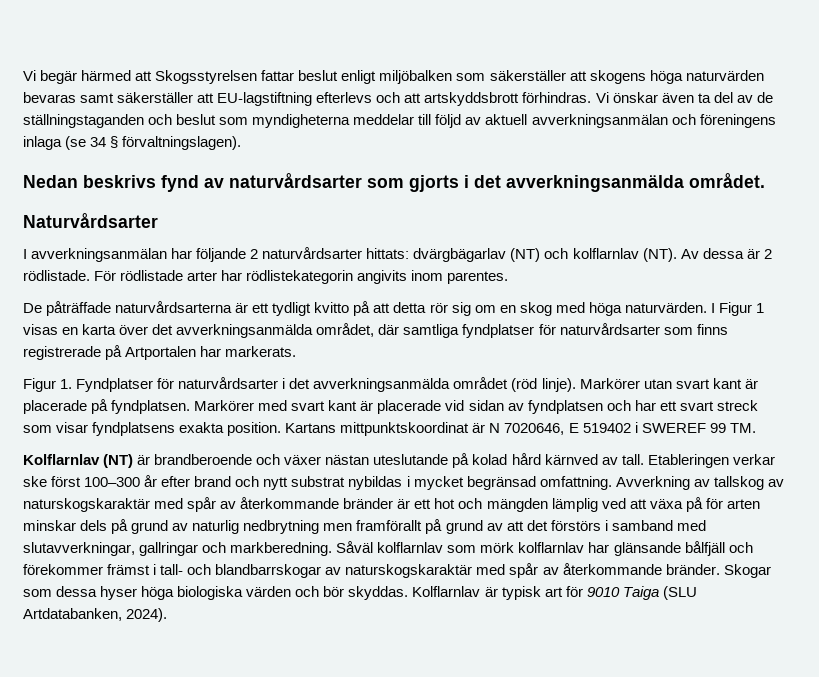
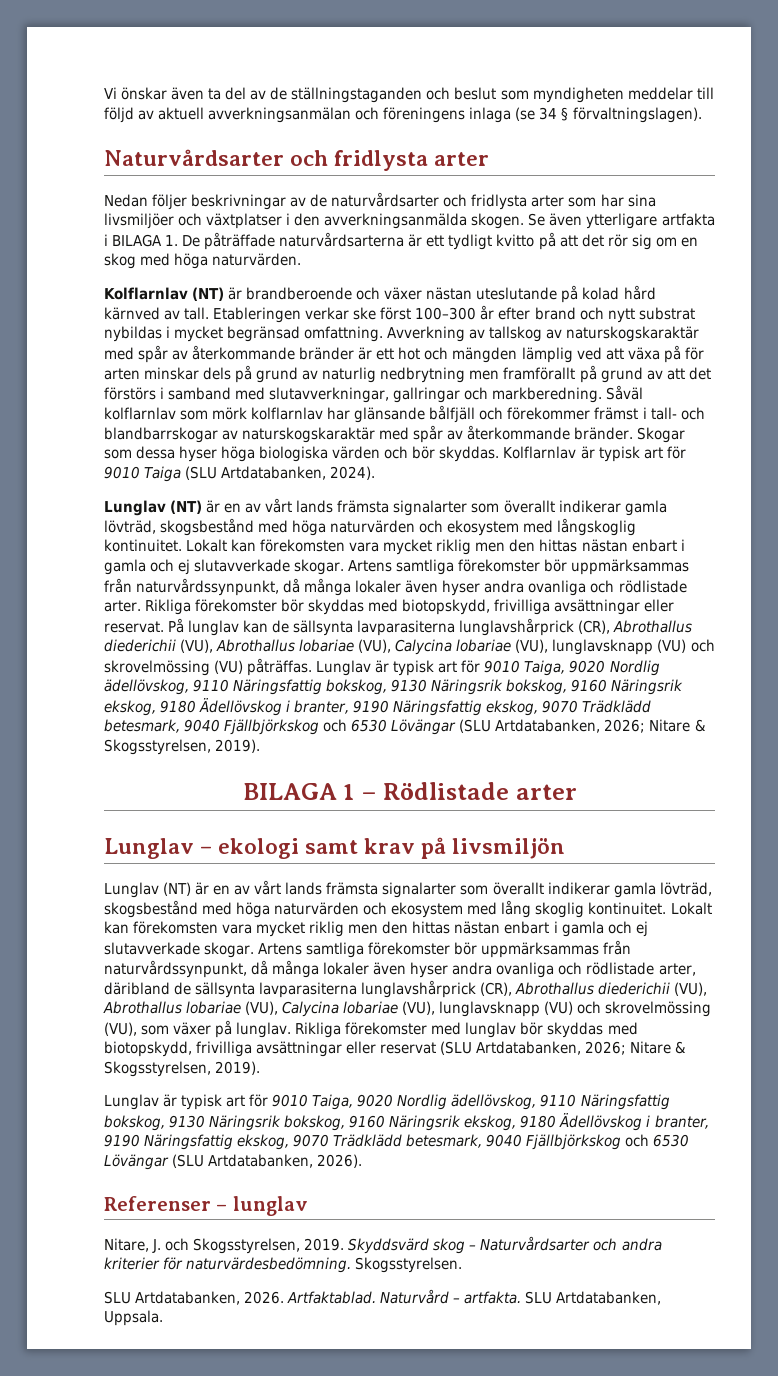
- Vi begär härmed att Skogsstyrelsen fattar beslut enligt miljöbalken som säkerställer att skogens höga naturvärden bevaras samt säkerställer att EU-lagstiftning efterlevs och att artskyddsbrott förhindras. Vi önskar även ta del av de ställningstaganden och beslut som myndigheterna meddelar till följd av aktuell avverkningsanmälan och föreningens inlaga (se 34 § förvaltningslagen).
+ Vi önskar även ta del av de ställningstaganden och beslut som myndigheten meddelar till följd av aktuell avverkningsanmälan och föreningens inlaga (se 34 § förvaltningslagen).
- Nedan beskrivs fynd av naturvårdsarter som gjorts i det avverkningsanmälda området.
- Naturvårdsarter
- I avverkningsanmälan har följande 2 naturvårdsarter hittats: dvärgbägarlav (NT) och kolflarnlav (NT). Av dessa är 2 rödlistade. För rödlistade arter har rödlistekategorin angivits inom parentes.
- De påträffade naturvårdsarterna är ett tydligt kvitto på att detta rör sig om en skog med höga naturvärden. I Figur 1 visas en karta över det avverkningsanmälda området, där samtliga fyndplatser för naturvårdsarter som finns registrerade på Artportalen har markerats.
- Figur 1. Fyndplatser för naturvårdsarter i det avverkningsanmälda området (röd linje). Markörer utan svart kant är placerade på fyndplatsen. Markörer med svart kant är placerade vid sidan av fyndplatsen och har ett svart streck som visar fyndplatsens exakta position. Kartans mittpunktskoordinat är N 7020646, E 519402 i SWEREF 99 TM.
+ Naturvårdsarter och fridlysta arter
+ Nedan följer beskrivningar av de naturvårdsarter och fridlysta arter som har sina livsmiljöer och växtplatser i den avverkningsanmälda skogen. Se även ytterligare artfakta i BILAGA 1. De påträffade naturvårdsarterna är ett tydligt kvitto på att det rör sig om en skog med höga naturvärden.
+ Lunglav (NT) är en av vårt lands främsta signalarter som överallt indikerar gamla lövträd, skogsbestånd med höga naturvärden och ekosystem med långskoglig kontinuitet. Lokalt kan förekomsten vara mycket riklig men den hittas nästan enbart i gamla och ej slutavverkade skogar. Artens samtliga förekomster bör uppmärksammas från naturvårdssynpunkt, då många lokaler även hyser andra ovanliga och rödlistade arter. Rikliga förekomster bör skyddas med biotopskydd, frivilliga avsättningar eller reservat. På lunglav kan de sällsynta lavparasiterna lunglavshårprick (CR), Abrothallus diederichii (VU), Abrothallus lobariae (VU), Calycina lobariae (VU), lunglavsknapp (VU) och skrovelmössing (VU) påträffas. Lunglav är typisk art för 9010 Taiga, 9020 Nordlig ädellövskog, 9110 Näringsfattig bokskog, 9130 Näringsrik bokskog, 9160 Näringsrik ekskog, 9180 Ädellövskog i branter, 9190 Näringsfattig ekskog, 9070 Trädklädd betesmark, 9040 Fjällbjörkskog och 6530 Lövängar (SLU Artdatabanken, 2026; Nitare & Skogsstyrelsen, 2019).
+ BILAGA 1 – Rödlistade arter
+ Lunglav – ekologi samt krav på livsmiljön
+ Lunglav (NT) är en av vårt lands främsta signalarter som överallt indikerar gamla lövträd, skogsbestånd med höga naturvärden och ekosystem med lång skoglig kontinuitet. Lokalt kan förekomsten vara mycket riklig men den hittas nästan enbart i gamla och ej slutavverkade skogar. Artens samtliga förekomster bör uppmärksammas från naturvårdssynpunkt, då många lokaler även hyser andra ovanliga och rödlistade arter, däribland de sällsynta lavparasiterna lunglavshårprick (CR), Abrothallus diederichii (VU), Abrothallus lobariae (VU), Calycina lobariae (VU), lunglavsknapp (VU) och skrovelmössing (VU), som växer på lunglav. Rikliga förekomster med lunglav bör skyddas med biotopskydd, frivilliga avsättningar eller reservat (SLU Artdatabanken, 2026; Nitare & Skogsstyrelsen, 2019).
+ Lunglav är typisk art för 9010 Taiga, 9020 Nordlig ädellövskog, 9110 Näringsfattig bokskog, 9130 Näringsrik bokskog, 9160 Näringsrik ekskog, 9180 Ädellövskog i branter, 9190 Näringsfattig ekskog, 9070 Trädklädd betesmark, 9040 Fjällbjörkskog och 6530 Lövängar (SLU Artdatabanken, 2026).
+ Referenser – lunglav
+ Nitare, J. och Skogsstyrelsen, 2019. Skyddsvärd skog – Naturvårdsarter och andra kriterier för naturvärdesbedömning. Skogsstyrelsen.
+ SLU Artdatabanken, 2026. Artfaktablad. Naturvård – artfakta. SLU Artdatabanken, Uppsala.

